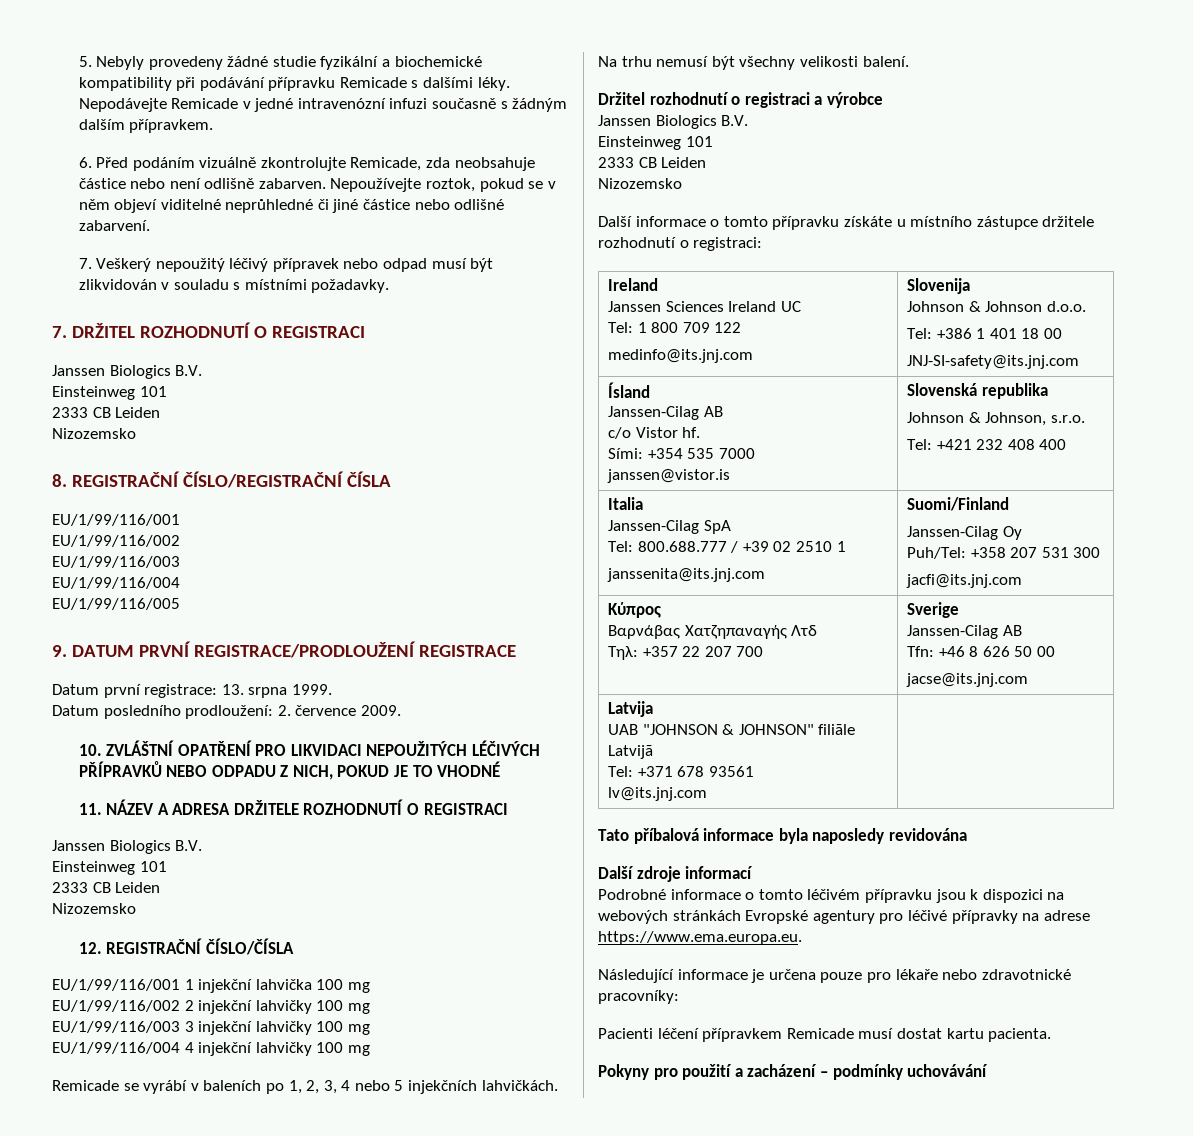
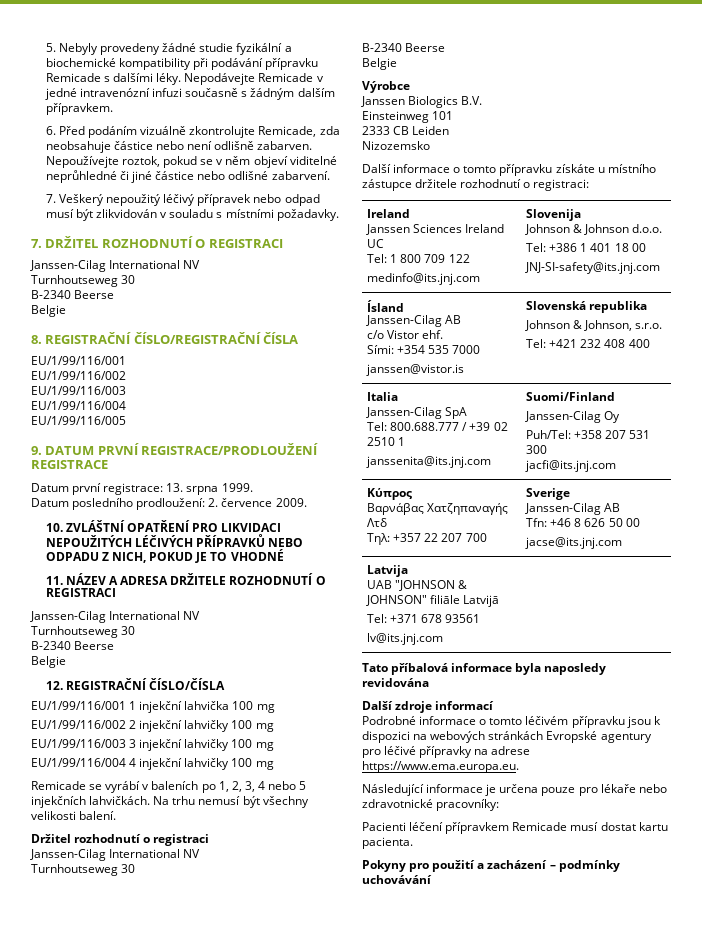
  7. DRŽITEL ROZHODNUTÍ O REGISTRACI
- Janssen Biologics B.V.
- Einsteinweg 101
- 2333 CB Leiden
- Nizozemsko
+ Janssen-Cilag International NV
+ Turnhoutseweg 30
+ B-2340 Beerse
+ Belgie
  11. NÁZEV A ADRESA DRŽITELE ROZHODNUTÍ O REGISTRACI
- Janssen Biologics B.V.
- Einsteinweg 101
- 2333 CB Leiden
- Nizozemsko
+ Janssen-Cilag International NV
+ Turnhoutseweg 30
+ B-2340 Beerse
+ Belgie
- Držitel rozhodnutí o registraci a výrobce
+ Držitel rozhodnutí o registraci
+ Janssen-Cilag International NV
+ Turnhoutseweg 30
+ B-2340 Beerse
+ Belgie
+ Výrobce
  Ísland
  Janssen-Cilag AB
- c/o Vistor hf.
+ c/o Vistor ehf.

